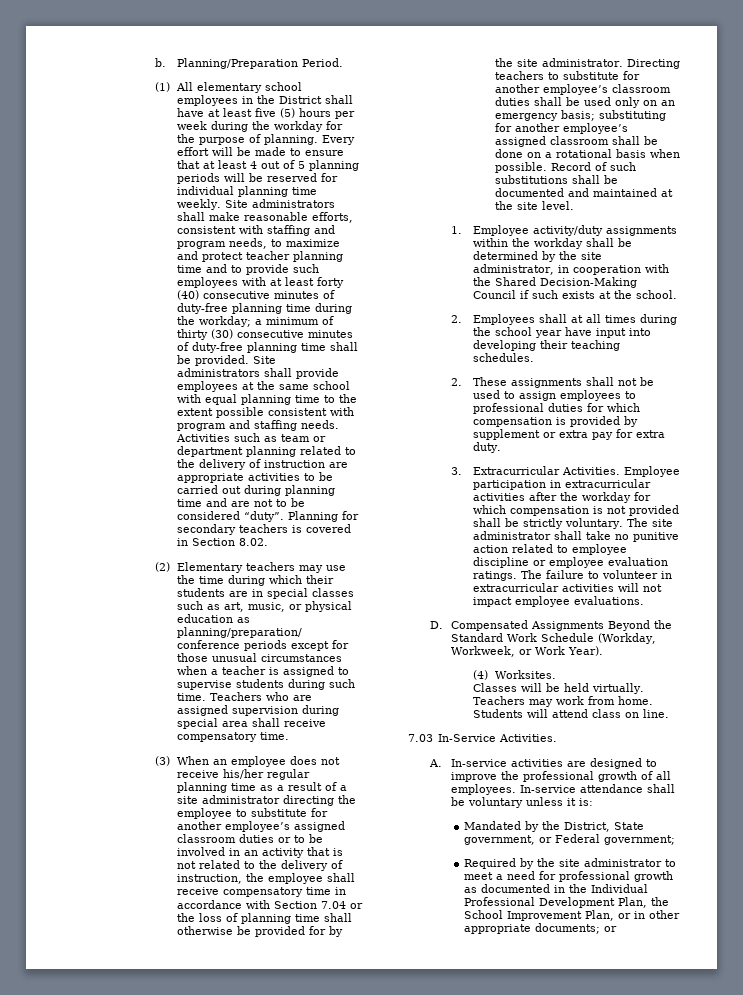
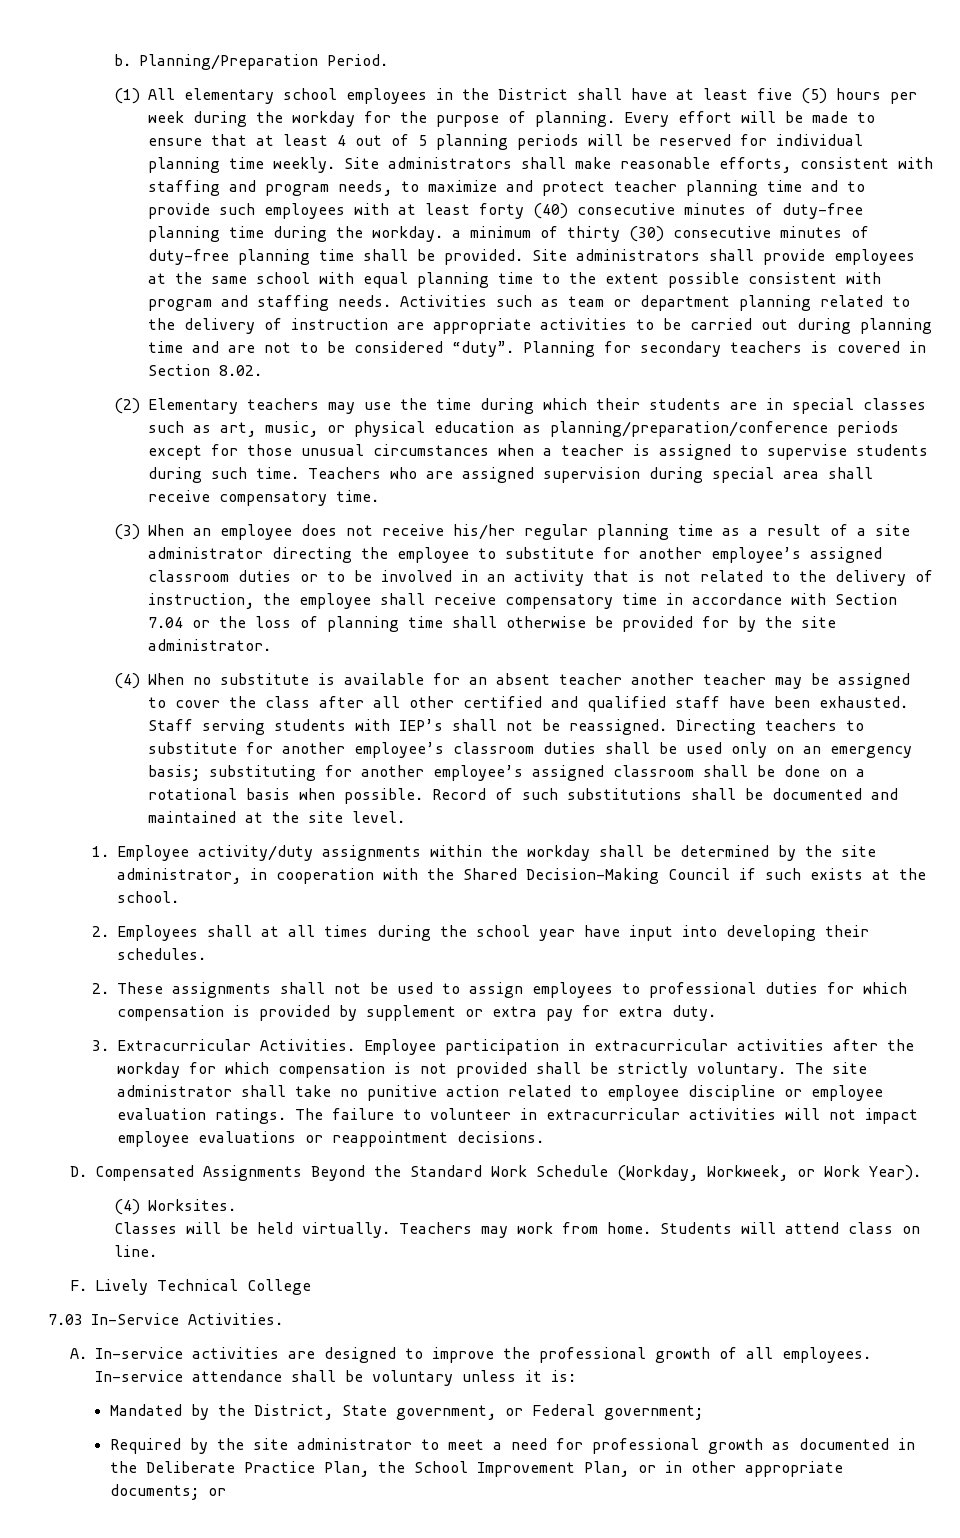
- Site administrators shall make reasonable efforts, consistent with staffing and program needs, to maximize and protect teacher planning time and to provide such employees with at least forty (40) consecutive minutes of duty-free planning time during the workday; a minimum of thirty (30) consecutive minutes of duty-free planning time shall be provided.
+ Site administrators shall make reasonable efforts, consistent with staffing and program needs, to maximize and protect teacher planning time and to provide such employees with at least forty (40) consecutive minutes of duty-free planning time during the workday. a minimum of thirty (30) consecutive minutes of duty-free planning time shall be provided.
- (3) When an employee does not receive his/her regular planning time as a result of a site administrator directing the employee to substitute for another employee’s assigned classroom duties or to be involved in an activity that is not related to the delivery of instruction, the employee shall receive compensatory time in accordance with Section 7.04 or the loss of planning time shall otherwise be provided for by the site administrator. Directing teachers to substitute for another employee’s classroom duties shall be used only on an emergency basis;
+ (3) When an employee does not receive his/her regular planning time as a result of a site administrator directing the employee to substitute for another employee’s assigned classroom duties or to be involved in an activity that is not related to the delivery of instruction, the employee shall receive compensatory time in accordance with Section 7.04 or the loss of planning time shall otherwise be provided for by the site administrator.
+ (4) When no substitute is available for an absent teacher another teacher may be assigned to cover the class after all other certified and qualified staff have been exhausted. Staff serving students with IEP’s shall not be reassigned. Directing teachers to substitute for another employee’s classroom duties shall be used only on an emergency basis;
- 2. Employees shall at all times during the school year have input into developing their teaching schedules.
+ 2. Employees shall at all times during the school year have input into developing their schedules.
- The failure to volunteer in extracurricular activities will not impact employee evaluations.
+ The failure to volunteer in extracurricular activities will not impact employee evaluations or reappointment decisions.
+ F. Lively Technical College
- Required by the site administrator to meet a need for professional growth as documented in the Individual Professional Development Plan, the School Improvement Plan, or in other appropriate documents; or
+ Required by the site administrator to meet a need for professional growth as documented in the Deliberate Practice Plan, the School Improvement Plan, or in other appropriate documents; or

